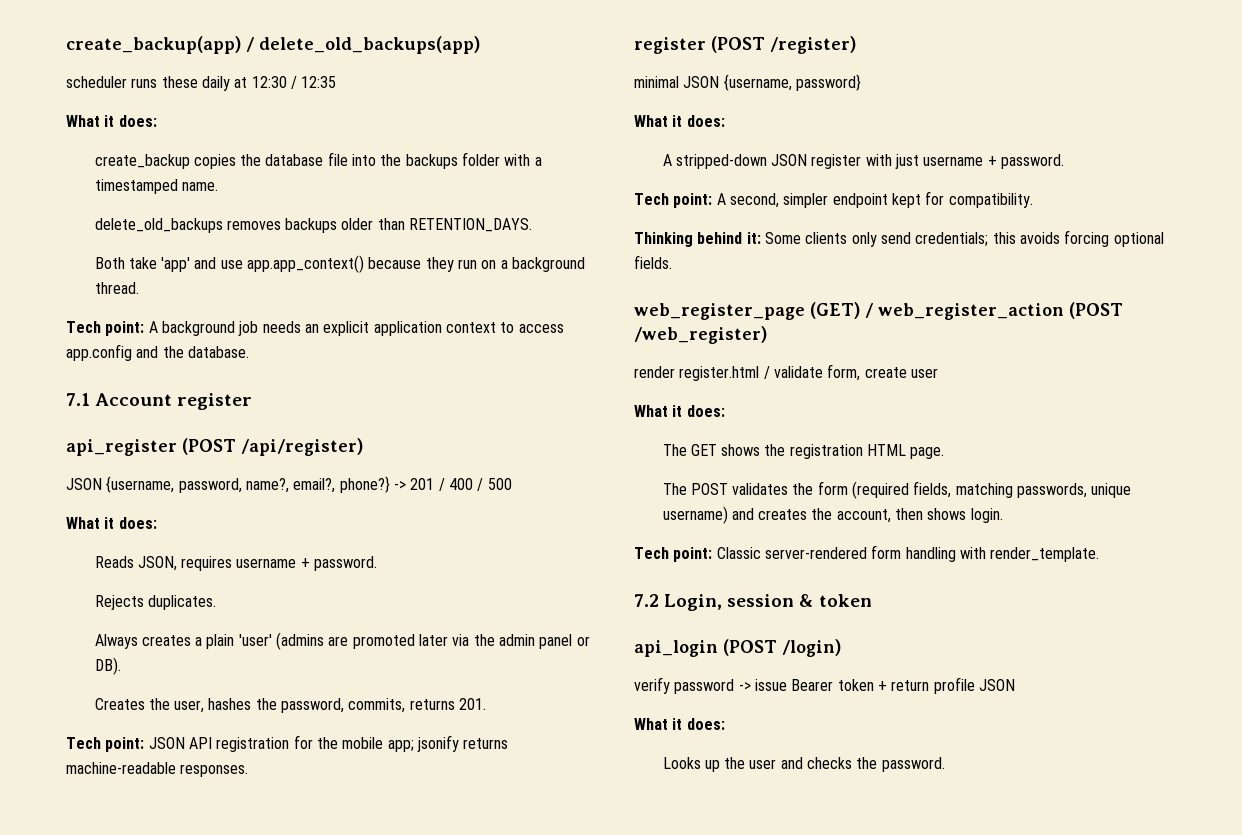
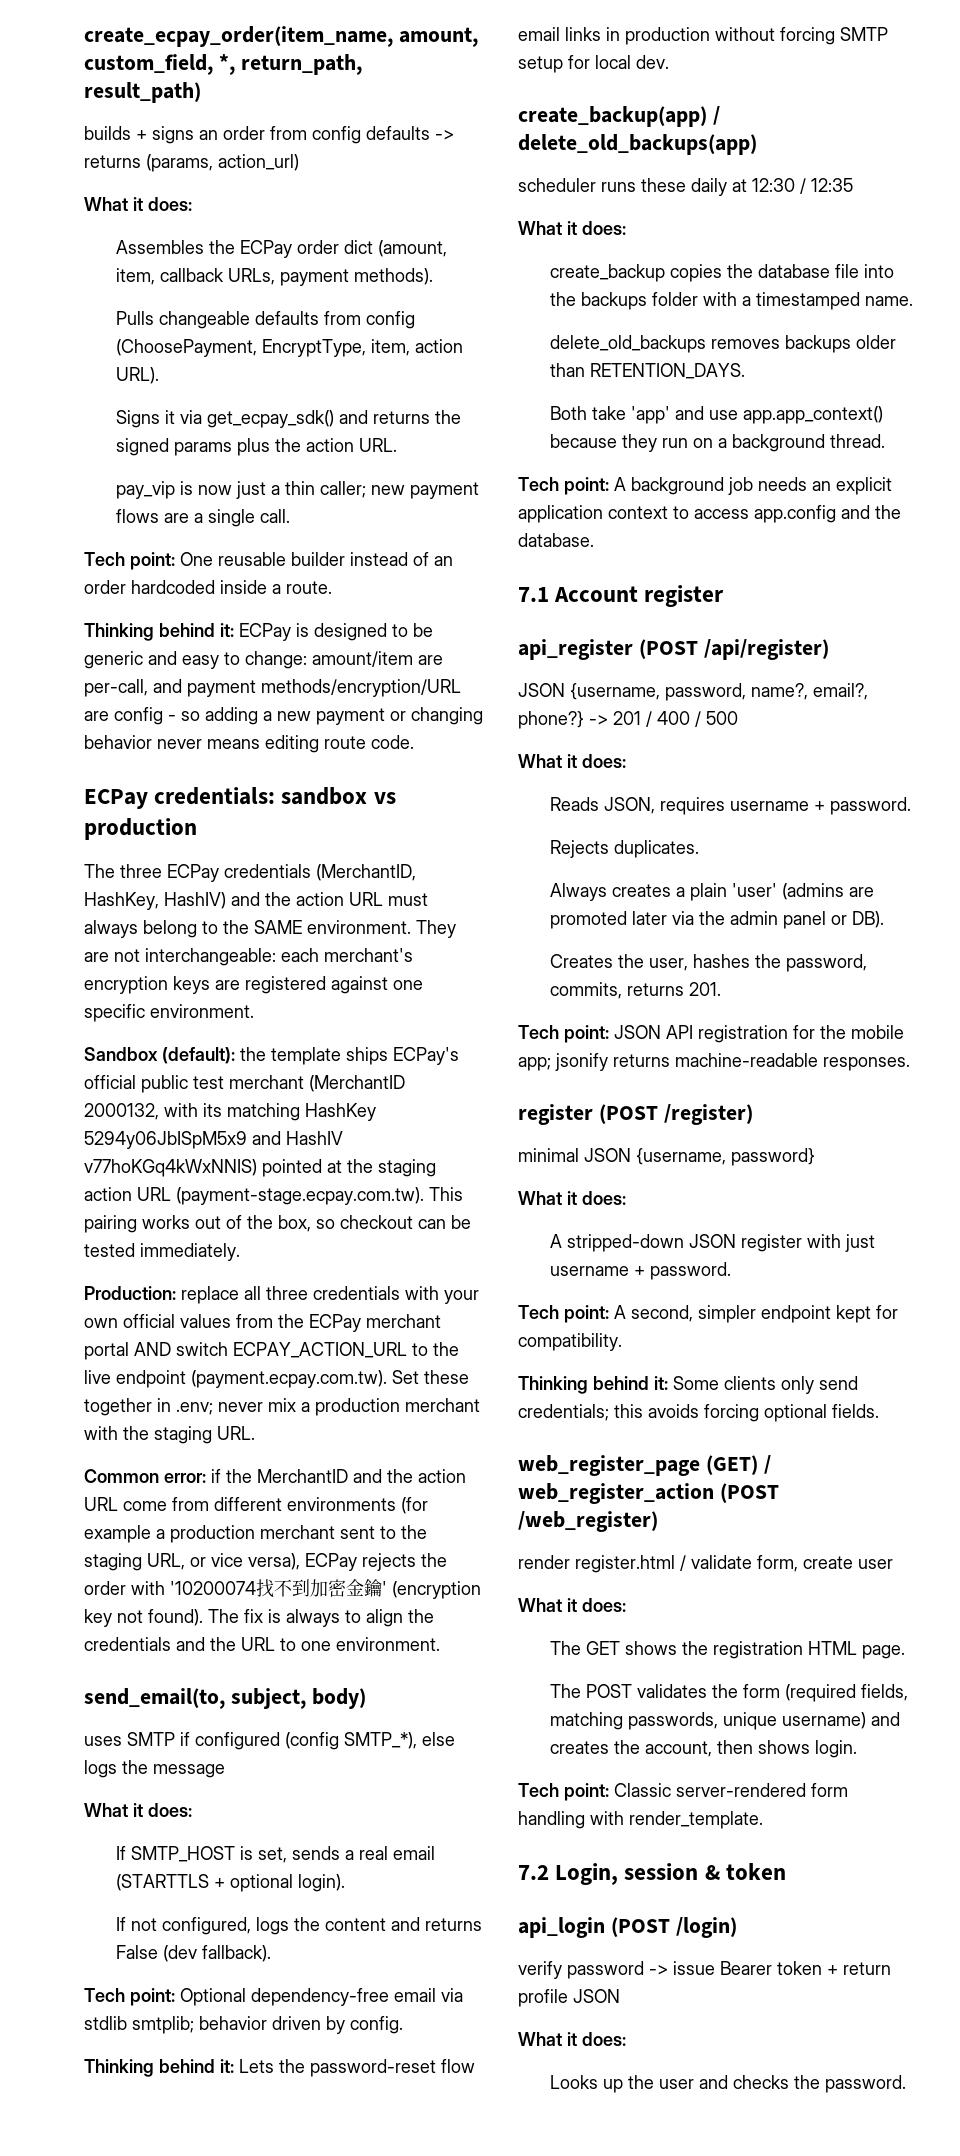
+ create_ecpay_order(item_name, amount, custom_field, *, return_path, result_path)
+ builds + signs an order from config defaults -> returns (params, action_url)
+ What it does:
+ Assembles the ECPay order dict (amount, item, callback URLs, payment methods).
+ Pulls changeable defaults from config (ChoosePayment, EncryptType, item, action URL).
+ Signs it via get_ecpay_sdk() and returns the signed params plus the action URL.
+ pay_vip is now just a thin caller; new payment flows are a single call.
+ Tech point: One reusable builder instead of an order hardcoded inside a route.
+ Thinking behind it: ECPay is designed to be generic and easy to change: amount/item are per-call, and payment methods/encryption/URL are config - so adding a new payment or changing behavior never means editing route code.
+ ECPay credentials: sandbox vs production
+ The three ECPay credentials (MerchantID, HashKey, HashIV) and the action URL must always belong to the SAME environment. They are not interchangeable: each merchant's encryption keys are registered against one specific environment.
+ Sandbox (default): the template ships ECPay's official public test merchant (MerchantID 2000132, with its matching HashKey 5294y06JbISpM5x9 and HashIV v77hoKGq4kWxNNIS) pointed at the staging action URL (payment-stage.ecpay.com.tw). This pairing works out of the box, so checkout can be tested immediately.
+ Production: replace all three credentials with your own official values from the ECPay merchant portal AND switch ECPAY_ACTION_URL to the live endpoint (payment.ecpay.com.tw). Set these together in .env; never mix a production merchant with the staging URL.
+ Common error: if the MerchantID and the action URL come from different environments (for example a production merchant sent to the staging URL, or vice versa), ECPay rejects the order with '10200074找不到加密金鑰' (encryption key not found). The fix is always to align the credentials and the URL to one environment.
+ send_email(to, subject, body)
+ uses SMTP if configured (config SMTP_*), else logs the message
+ What it does:
+ If SMTP_HOST is set, sends a real email (STARTTLS + optional login).
+ If not configured, logs the content and returns False (dev fallback).
+ Tech point: Optional dependency-free email via stdlib smtplib; behavior driven by config.
+ Thinking behind it: Lets the password-reset flow email links in production without forcing SMTP setup for local dev.

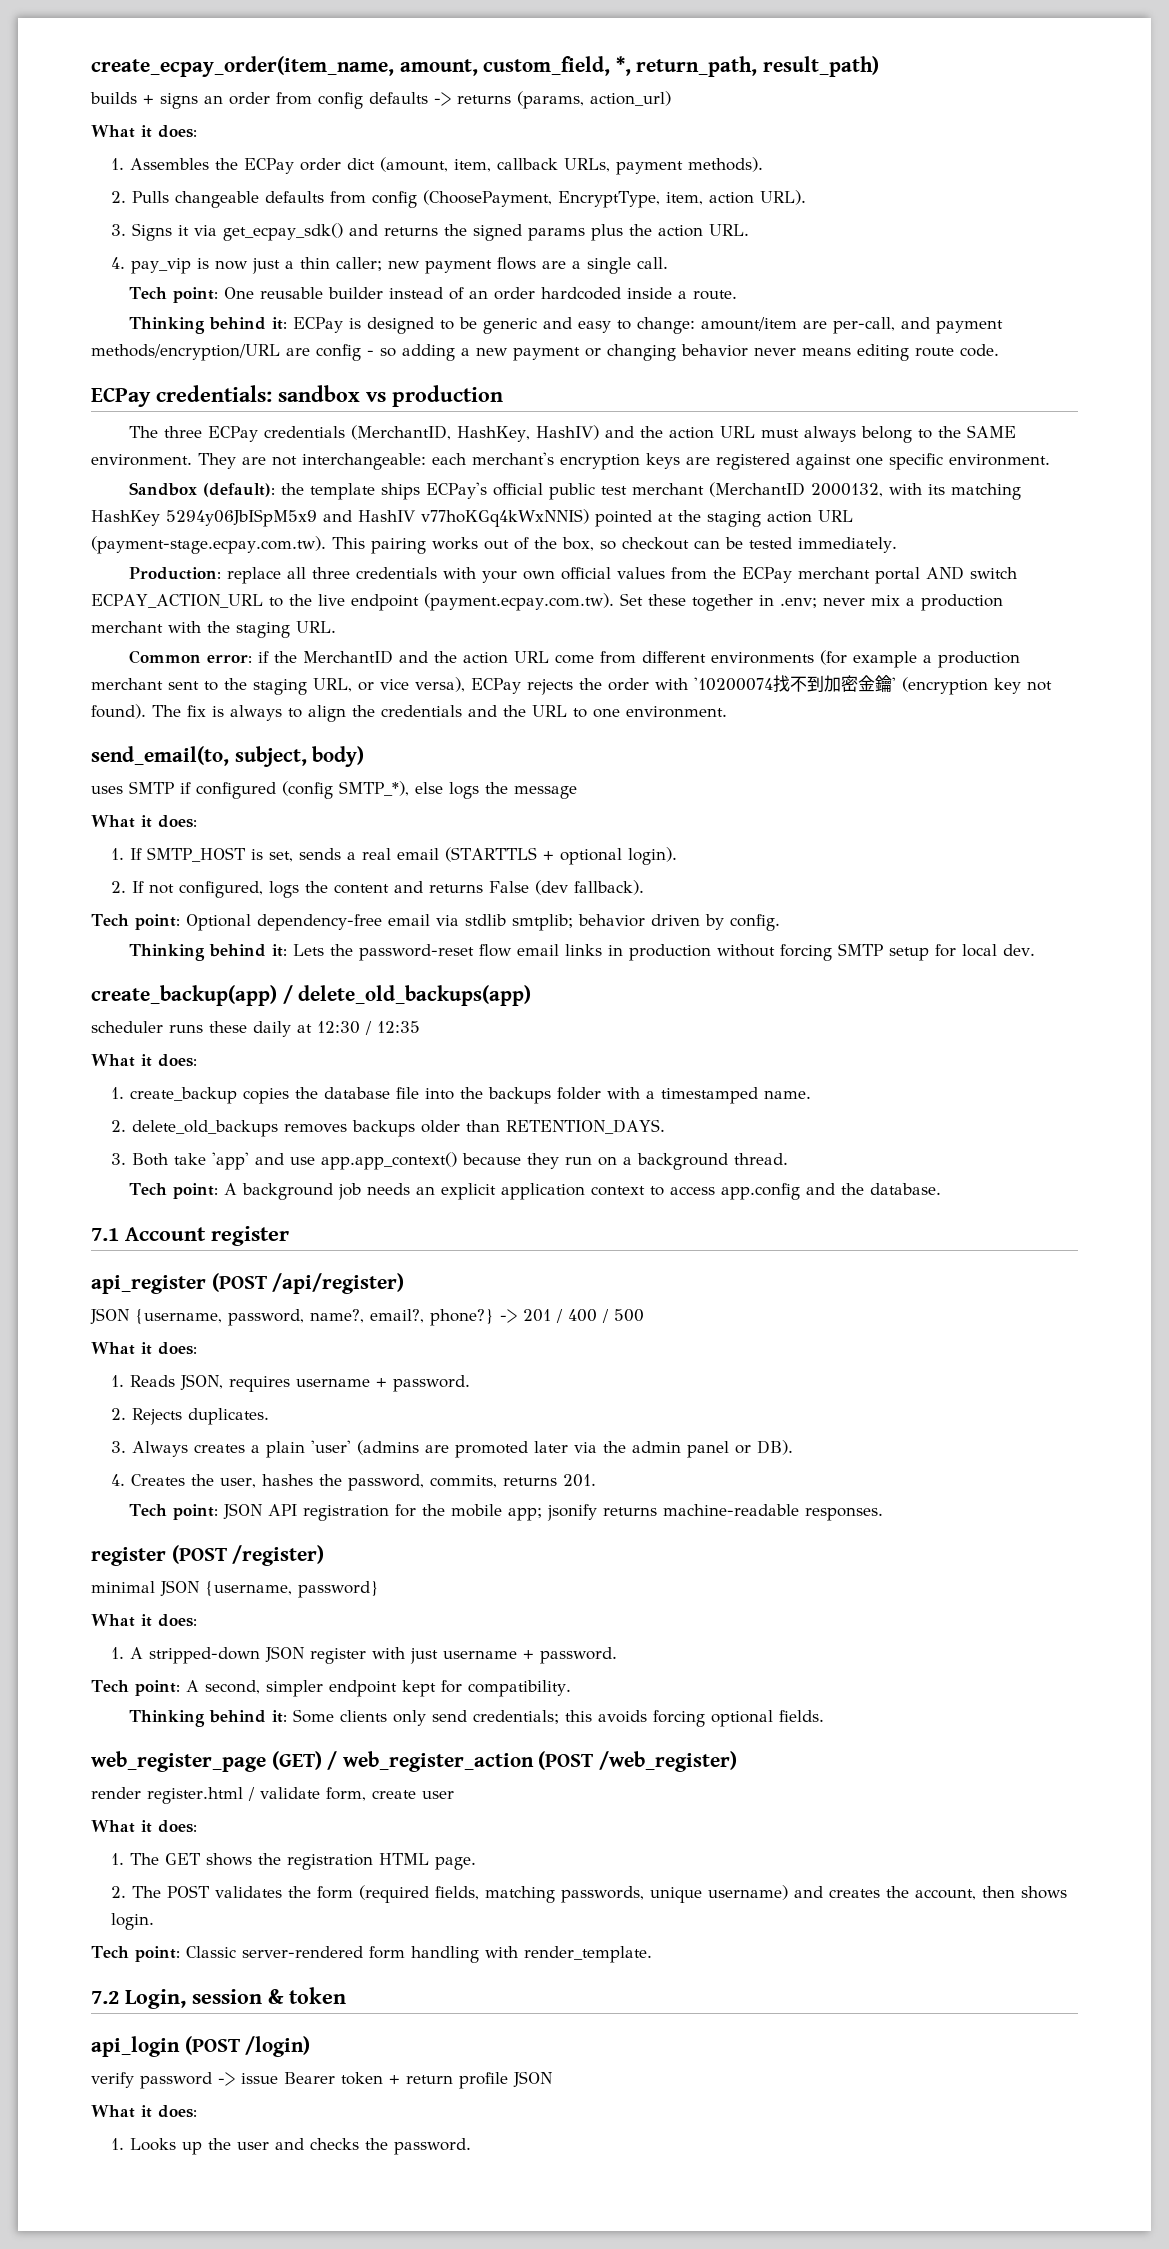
- Assembles the ECPay order dict (amount, item, callback URLs, payment methods).
+ 1. Assembles the ECPay order dict (amount, item, callback URLs, payment methods).
- Pulls changeable defaults from config (ChoosePayment, EncryptType, item, action URL).
+ 2. Pulls changeable defaults from config (ChoosePayment, EncryptType, item, action URL).
- Signs it via get_ecpay_sdk() and returns the signed params plus the action URL.
+ 3. Signs it via get_ecpay_sdk() and returns the signed params plus the action URL.
- pay_vip is now just a thin caller; new payment flows are a single call.
+ 4. pay_vip is now just a thin caller; new payment flows are a single call.
- If SMTP_HOST is set, sends a real email (STARTTLS + optional login).
+ 1. If SMTP_HOST is set, sends a real email (STARTTLS + optional login).
- If not configured, logs the content and returns False (dev fallback).
+ 2. If not configured, logs the content and returns False (dev fallback).
- create_backup copies the database file into the backups folder with a timestamped name.
+ 1. create_backup copies the database file into the backups folder with a timestamped name.
- delete_old_backups removes backups older than RETENTION_DAYS.
+ 2. delete_old_backups removes backups older than RETENTION_DAYS.
- Both take 'app' and use app.app_context() because they run on a background thread.
+ 3. Both take 'app' and use app.app_context() because they run on a background thread.
- Reads JSON, requires username + password.
+ 1. Reads JSON, requires username + password.
- Rejects duplicates.
+ 2. Rejects duplicates.
- Always creates a plain 'user' (admins are promoted later via the admin panel or DB).
+ 3. Always creates a plain 'user' (admins are promoted later via the admin panel or DB).
- Creates the user, hashes the password, commits, returns 201.
+ 4. Creates the user, hashes the password, commits, returns 201.
- A stripped-down JSON register with just username + password.
+ 1. A stripped-down JSON register with just username + password.
- The GET shows the registration HTML page.
+ 1. The GET shows the registration HTML page.
- The POST validates the form (required fields, matching passwords, unique username) and creates the account, then shows login.
+ 2. The POST validates the form (required fields, matching passwords, unique username) and creates the account, then shows login.
- Looks up the user and checks the password.
+ 1. Looks up the user and checks the password.

